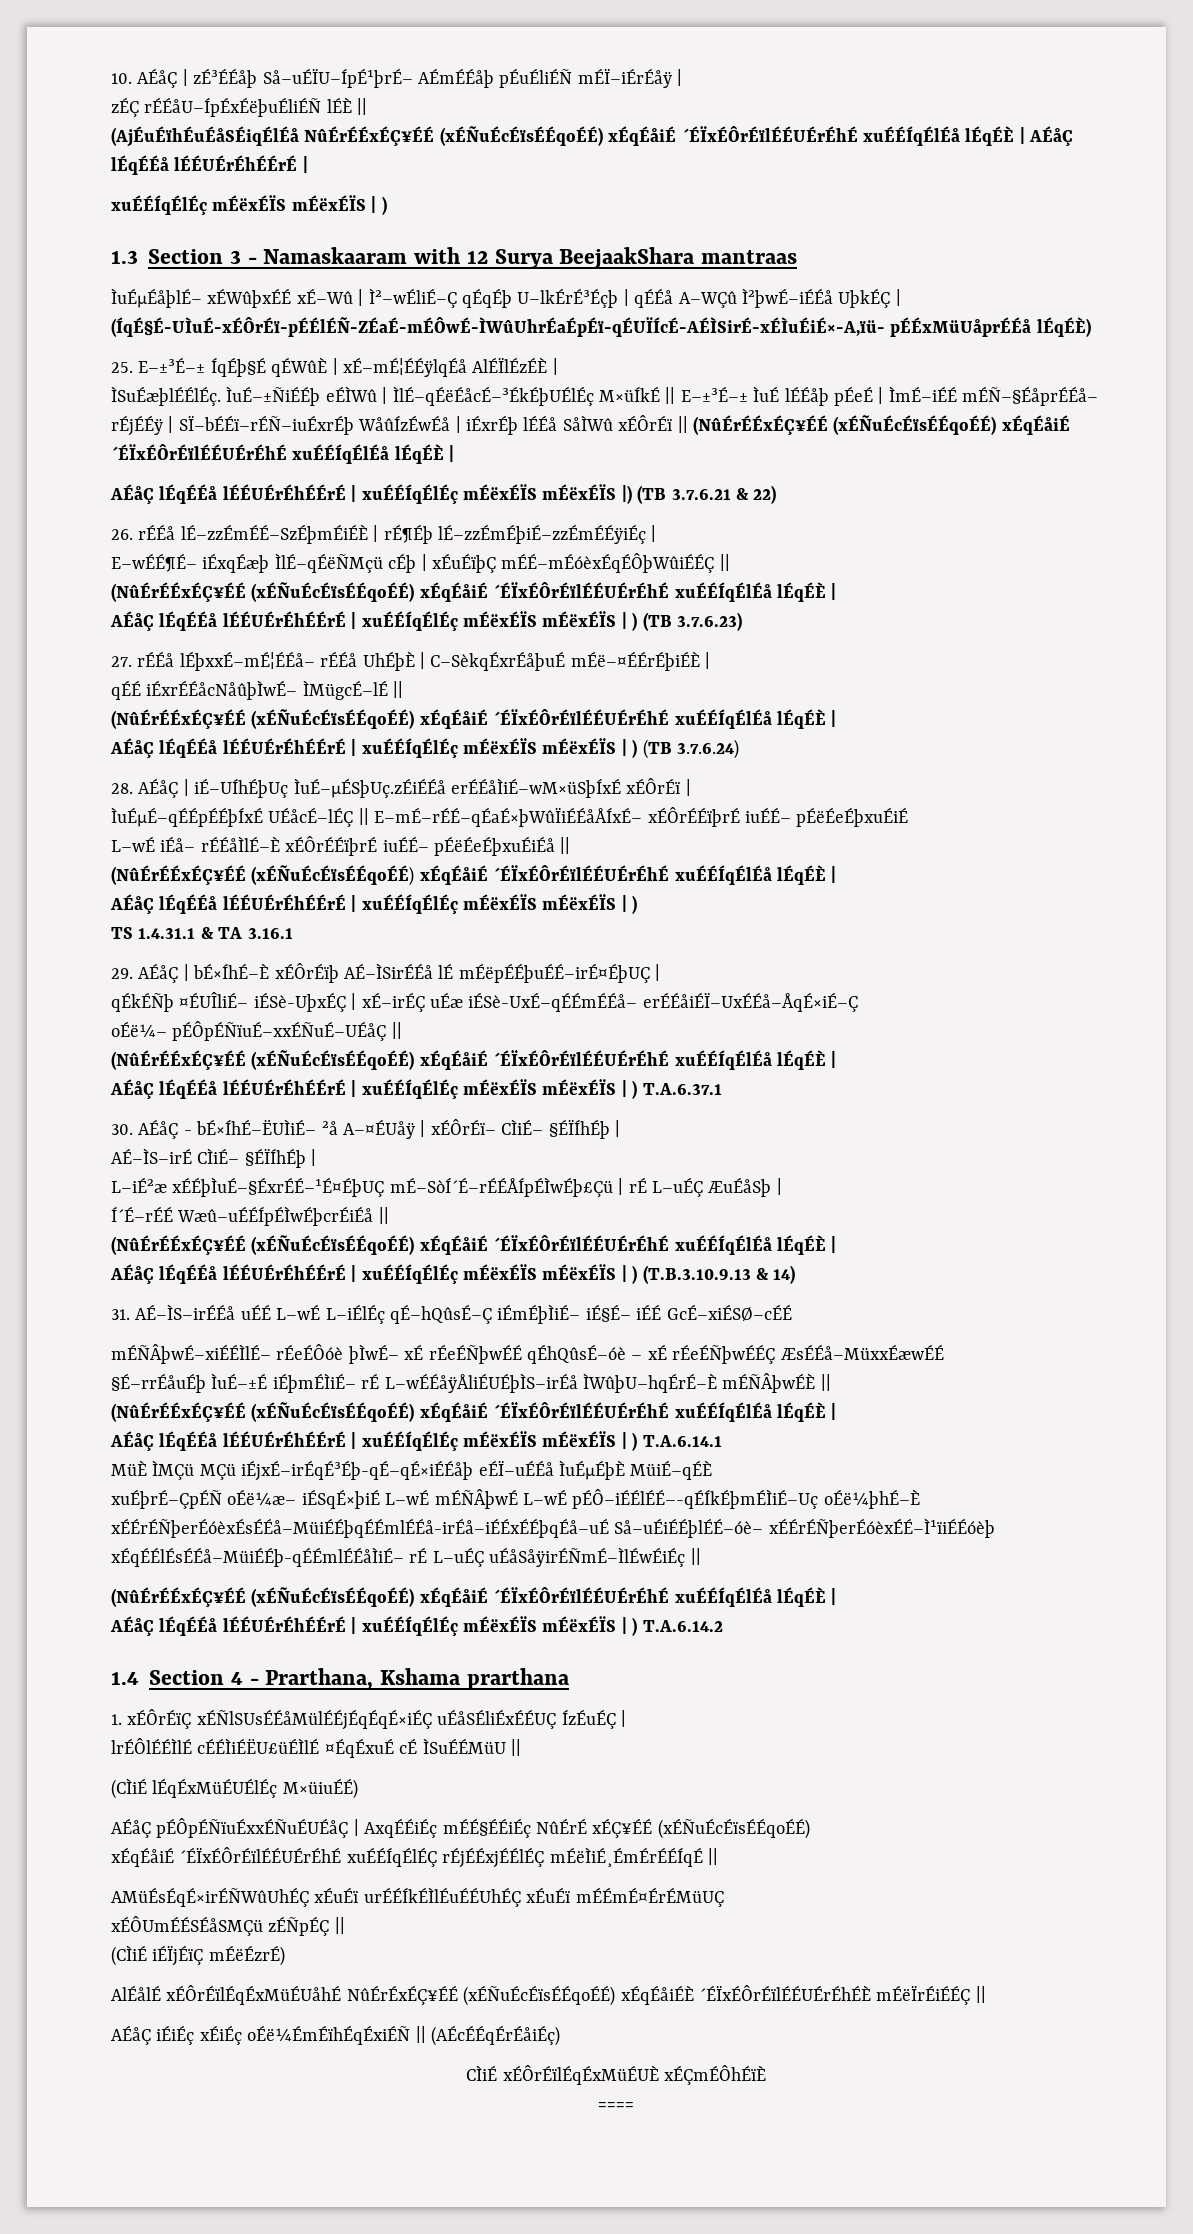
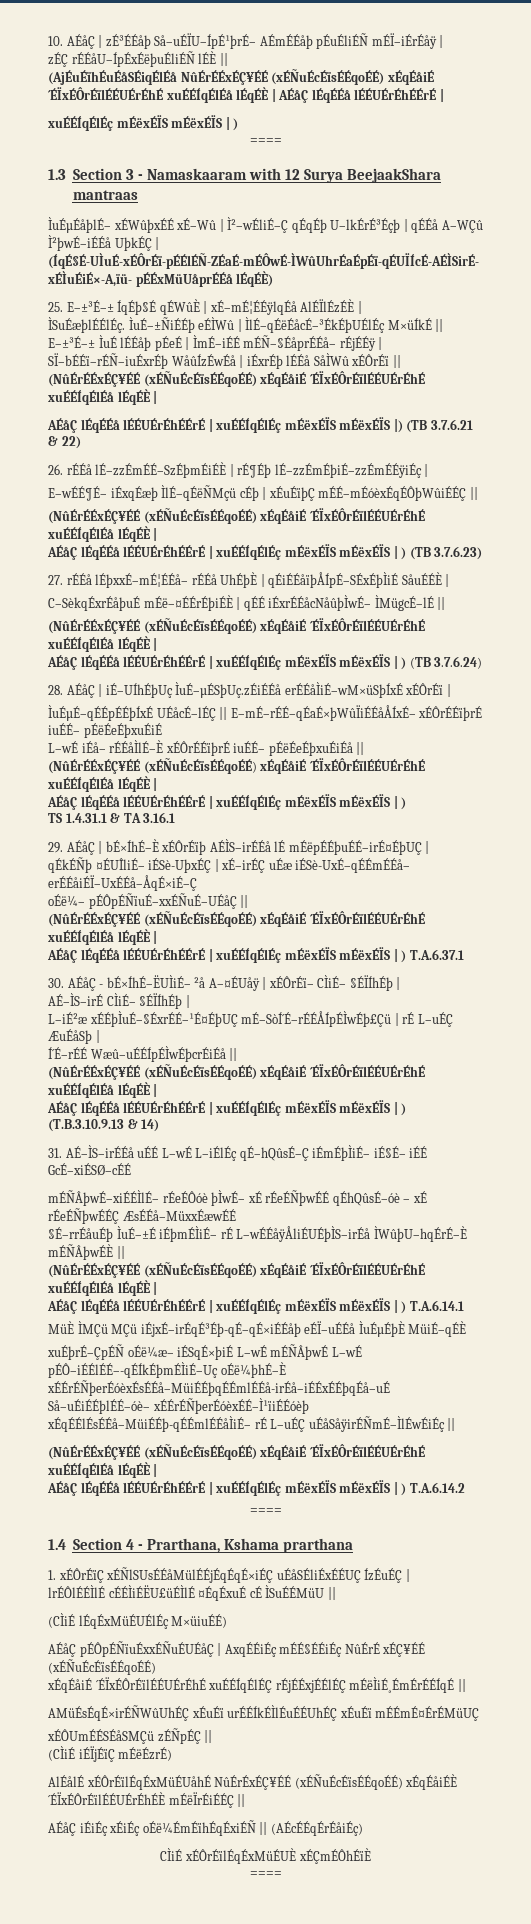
  (AjÉuÉïhÉuÉåSÉiqÉlÉå NûÉrÉÉxÉÇ¥ÉÉ (xÉÑuÉcÉïsÉÉqoÉÉ) xÉqÉåiÉ ´ÉÏxÉÔrÉïlÉÉUÉrÉhÉ xuÉÉÍqÉlÉå lÉqÉÈ | AÉåÇ lÉqÉÉå lÉÉUÉrÉhÉÉrÉ |
  xuÉÉÍqÉlÉç mÉëxÉÏS mÉëxÉÏS | )
+ ====
- 27. rÉÉå lÉþxxÉ–mÉ¦ÉÉå– rÉÉå UhÉþÈ | C–SèkqÉxrÉåþuÉ mÉë–¤ÉÉrÉþiÉÈ |
- qÉÉ iÉxrÉÉåcNåûþÌwÉ– ÌMügcÉ–lÉ ||
+ 27. rÉÉå lÉþxxÉ–mÉ¦ÉÉå– rÉÉå UhÉþÈ | qÉiÉÉåïþÅÍpÉ–SÉxÉþÌiÉ SåuÉÉÈ |
+ C–SèkqÉxrÉåþuÉ mÉë–¤ÉÉrÉþiÉÈ | qÉÉ iÉxrÉÉåcNåûþÌwÉ– ÌMügcÉ–lÉ ||
- 29. AÉåÇ | bÉ×ÍhÉ–È xÉÔrÉïþ AÉ–ÌSirÉÉå lÉ mÉëpÉÉþuÉÉ–irÉ¤ÉþUÇ |
+ 29. AÉåÇ | bÉ×ÍhÉ–È xÉÔrÉïþ AÉÌS–irÉÉå lÉ mÉëpÉÉþuÉÉ–irÉ¤ÉþUÇ |
  AÉåÇ lÉqÉÉå lÉÉUÉrÉhÉÉrÉ | xuÉÉÍqÉlÉç mÉëxÉÏS mÉëxÉÏS | ) T.A.6.14.2
+ ====

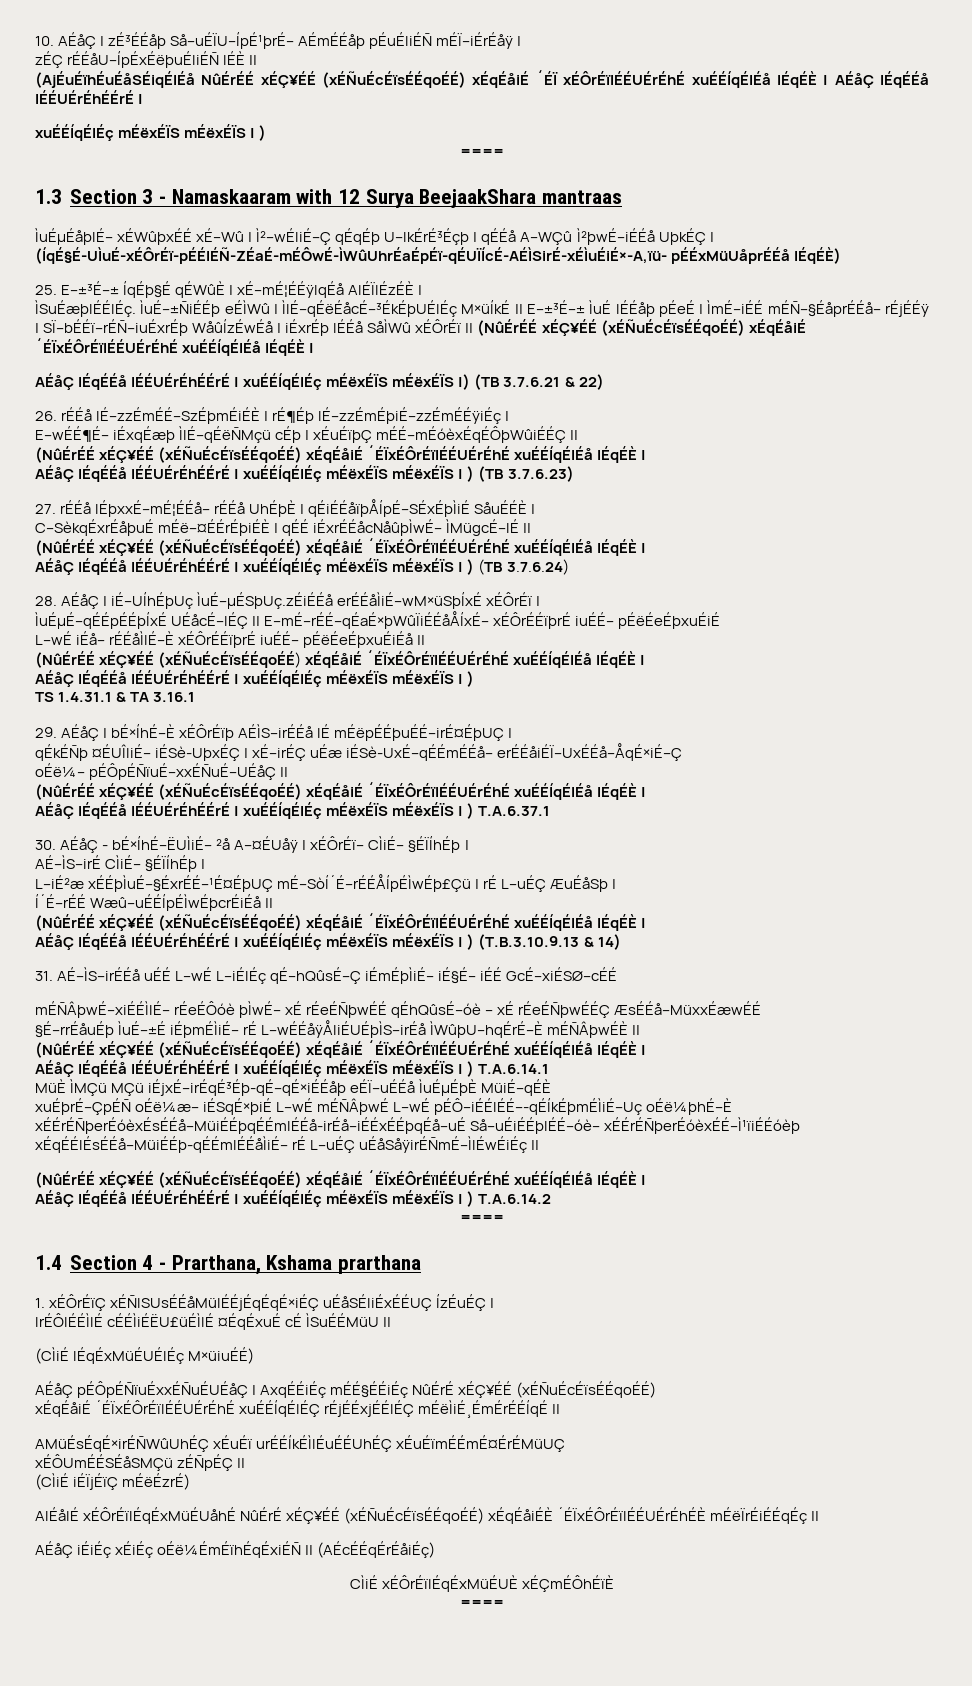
- (AjÉuÉïhÉuÉåSÉiqÉlÉå NûÉrÉÉxÉÇ¥ÉÉ (xÉÑuÉcÉïsÉÉqoÉÉ) xÉqÉåiÉ ´ÉÏxÉÔrÉïlÉÉUÉrÉhÉ xuÉÉÍqÉlÉå lÉqÉÈ | AÉåÇ lÉqÉÉå lÉÉUÉrÉhÉÉrÉ |
+ (AjÉuÉïhÉuÉåSÉiqÉlÉå NûÉrÉÉ xÉÇ¥ÉÉ (xÉÑuÉcÉïsÉÉqoÉÉ) xÉqÉåiÉ ´ÉÏ xÉÔrÉïlÉÉUÉrÉhÉ xuÉÉÍqÉlÉå lÉqÉÈ | AÉåÇ lÉqÉÉå lÉÉUÉrÉhÉÉrÉ |
- ÌuÉ–±ÑiÉÉþ eÉÌWû | ÌlÉ–qÉëÉåcÉ–³ÉkÉþUÉlÉç M×üÍkÉ || E–±³É–± ÌuÉ lÉÉåþ pÉeÉ | ÌmÉ–iÉÉ mÉÑ–§ÉåprÉÉå– rÉjÉÉÿ | SÏ–bÉÉï–rÉÑ–iuÉxrÉþ WåûÍzÉwÉå | iÉxrÉþ lÉÉå SåÌWû xÉÔrÉï || (NûÉrÉÉxÉÇ¥ÉÉ (xÉÑuÉcÉïsÉÉqoÉÉ) xÉqÉåiÉ ´ÉÏxÉÔrÉïlÉÉUÉrÉhÉ xuÉÉÍqÉlÉå lÉqÉÈ |
+ ÌuÉ–±ÑiÉÉþ eÉÌWû | ÌlÉ–qÉëÉåcÉ–³ÉkÉþUÉlÉç M×üÍkÉ || E–±³É–± ÌuÉ lÉÉåþ pÉeÉ | ÌmÉ–iÉÉ mÉÑ–§ÉåprÉÉå– rÉjÉÉÿ | SÏ–bÉÉï–rÉÑ–iuÉxrÉþ WåûÍzÉwÉå | iÉxrÉþ lÉÉå SåÌWû xÉÔrÉï || (NûÉrÉÉ xÉÇ¥ÉÉ (xÉÑuÉcÉïsÉÉqoÉÉ) xÉqÉåiÉ ´ÉÏxÉÔrÉïlÉÉUÉrÉhÉ xuÉÉÍqÉlÉå lÉqÉÈ |
  E–wÉÉ¶É– iÉxqÉæþ ÌlÉ–qÉëÑMçü cÉþ | xÉuÉïþÇ mÉÉ–mÉóèxÉqÉÔþWûiÉÉÇ ||
- (NûÉrÉÉxÉÇ¥ÉÉ (xÉÑuÉcÉïsÉÉqoÉÉ) xÉqÉåiÉ ´ÉÏxÉÔrÉïlÉÉUÉrÉhÉ xuÉÉÍqÉlÉå lÉqÉÈ |
+ (NûÉrÉÉ xÉÇ¥ÉÉ (xÉÑuÉcÉïsÉÉqoÉÉ) xÉqÉåiÉ ´ÉÏxÉÔrÉïlÉÉUÉrÉhÉ xuÉÉÍqÉlÉå lÉqÉÈ |
  C–SèkqÉxrÉåþuÉ mÉë–¤ÉÉrÉþiÉÈ | qÉÉ iÉxrÉÉåcNåûþÌwÉ– ÌMügcÉ–lÉ ||
- (NûÉrÉÉxÉÇ¥ÉÉ (xÉÑuÉcÉïsÉÉqoÉÉ) xÉqÉåiÉ ´ÉÏxÉÔrÉïlÉÉUÉrÉhÉ xuÉÉÍqÉlÉå lÉqÉÈ |
+ (NûÉrÉÉ xÉÇ¥ÉÉ (xÉÑuÉcÉïsÉÉqoÉÉ) xÉqÉåiÉ ´ÉÏxÉÔrÉïlÉÉUÉrÉhÉ xuÉÉÍqÉlÉå lÉqÉÈ |
  L–wÉ iÉå– rÉÉåÌlÉ–È xÉÔrÉÉïþrÉ iuÉÉ– pÉëÉeÉþxuÉiÉå ||
- (NûÉrÉÉxÉÇ¥ÉÉ (xÉÑuÉcÉïsÉÉqoÉÉ) xÉqÉåiÉ ´ÉÏxÉÔrÉïlÉÉUÉrÉhÉ xuÉÉÍqÉlÉå lÉqÉÈ |
+ (NûÉrÉÉ xÉÇ¥ÉÉ (xÉÑuÉcÉïsÉÉqoÉÉ) xÉqÉåiÉ ´ÉÏxÉÔrÉïlÉÉUÉrÉhÉ xuÉÉÍqÉlÉå lÉqÉÈ |
  oÉë¼– pÉÔpÉÑïuÉ–xxÉÑuÉ–UÉåÇ ||
- (NûÉrÉÉxÉÇ¥ÉÉ (xÉÑuÉcÉïsÉÉqoÉÉ) xÉqÉåiÉ ´ÉÏxÉÔrÉïlÉÉUÉrÉhÉ xuÉÉÍqÉlÉå lÉqÉÈ |
+ (NûÉrÉÉ xÉÇ¥ÉÉ (xÉÑuÉcÉïsÉÉqoÉÉ) xÉqÉåiÉ ´ÉÏxÉÔrÉïlÉÉUÉrÉhÉ xuÉÉÍqÉlÉå lÉqÉÈ |
  Í´É–rÉÉ Wæû–uÉÉÍpÉÌwÉþcrÉiÉå ||
- (NûÉrÉÉxÉÇ¥ÉÉ (xÉÑuÉcÉïsÉÉqoÉÉ) xÉqÉåiÉ ´ÉÏxÉÔrÉïlÉÉUÉrÉhÉ xuÉÉÍqÉlÉå lÉqÉÈ |
+ (NûÉrÉÉ xÉÇ¥ÉÉ (xÉÑuÉcÉïsÉÉqoÉÉ) xÉqÉåiÉ ´ÉÏxÉÔrÉïlÉÉUÉrÉhÉ xuÉÉÍqÉlÉå lÉqÉÈ |
  §É–rrÉåuÉþ ÌuÉ–±É iÉþmÉÌiÉ– rÉ L–wÉÉåÿÅliÉUÉþÌS–irÉå ÌWûþU–hqÉrÉ–È mÉÑÂþwÉÈ ||
- (NûÉrÉÉxÉÇ¥ÉÉ (xÉÑuÉcÉïsÉÉqoÉÉ) xÉqÉåiÉ ´ÉÏxÉÔrÉïlÉÉUÉrÉhÉ xuÉÉÍqÉlÉå lÉqÉÈ |
+ (NûÉrÉÉ xÉÇ¥ÉÉ (xÉÑuÉcÉïsÉÉqoÉÉ) xÉqÉåiÉ ´ÉÏxÉÔrÉïlÉÉUÉrÉhÉ xuÉÉÍqÉlÉå lÉqÉÈ |
  xuÉþrÉ–ÇpÉÑ oÉë¼æ– iÉSqÉ×þiÉ L–wÉ mÉÑÂþwÉ L–wÉ pÉÔ–iÉÉlÉÉ–-qÉÍkÉþmÉÌiÉ–Uç oÉë¼þhÉ–È xÉÉrÉÑþerÉóèxÉsÉÉå–MüiÉÉþqÉÉmlÉÉå-irÉå–iÉÉxÉÉþqÉå–uÉ Så–uÉiÉÉþlÉÉ–óè– xÉÉrÉÑþerÉóèxÉÉ–Ì¹ïiÉÉóèþ xÉqÉÉlÉsÉÉå–MüiÉÉþ-qÉÉmlÉÉåÌiÉ– rÉ L–uÉÇ uÉåSåÿirÉÑmÉ–ÌlÉwÉiÉç ||
- (NûÉrÉÉxÉÇ¥ÉÉ (xÉÑuÉcÉïsÉÉqoÉÉ) xÉqÉåiÉ ´ÉÏxÉÔrÉïlÉÉUÉrÉhÉ xuÉÉÍqÉlÉå lÉqÉÈ |
+ (NûÉrÉÉ xÉÇ¥ÉÉ (xÉÑuÉcÉïsÉÉqoÉÉ) xÉqÉåiÉ ´ÉÏxÉÔrÉïlÉÉUÉrÉhÉ xuÉÉÍqÉlÉå lÉqÉÈ |
- AMüÉsÉqÉ×irÉÑWûUhÉÇ xÉuÉï urÉÉÍkÉÌlÉuÉÉUhÉÇ xÉuÉï mÉÉmÉ¤ÉrÉMüUÇ
+ AMüÉsÉqÉ×irÉÑWûUhÉÇ xÉuÉï urÉÉÍkÉÌlÉuÉÉUhÉÇ xÉuÉïmÉÉmÉ¤ÉrÉMüUÇ
- AlÉålÉ xÉÔrÉïlÉqÉxMüÉUåhÉ NûÉrÉxÉÇ¥ÉÉ (xÉÑuÉcÉïsÉÉqoÉÉ) xÉqÉåiÉÈ ´ÉÏxÉÔrÉïlÉÉUÉrÉhÉÈ mÉëÏrÉiÉÉÇ ||
+ AlÉålÉ xÉÔrÉïlÉqÉxMüÉUåhÉ NûÉrÉ xÉÇ¥ÉÉ (xÉÑuÉcÉïsÉÉqoÉÉ) xÉqÉåiÉÈ ´ÉÏxÉÔrÉïlÉÉUÉrÉhÉÈ mÉëÏrÉiÉÉqÉç ||

